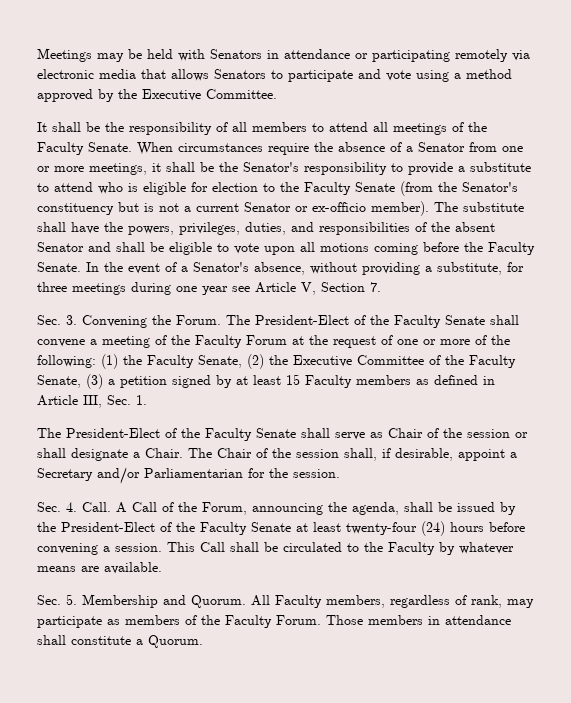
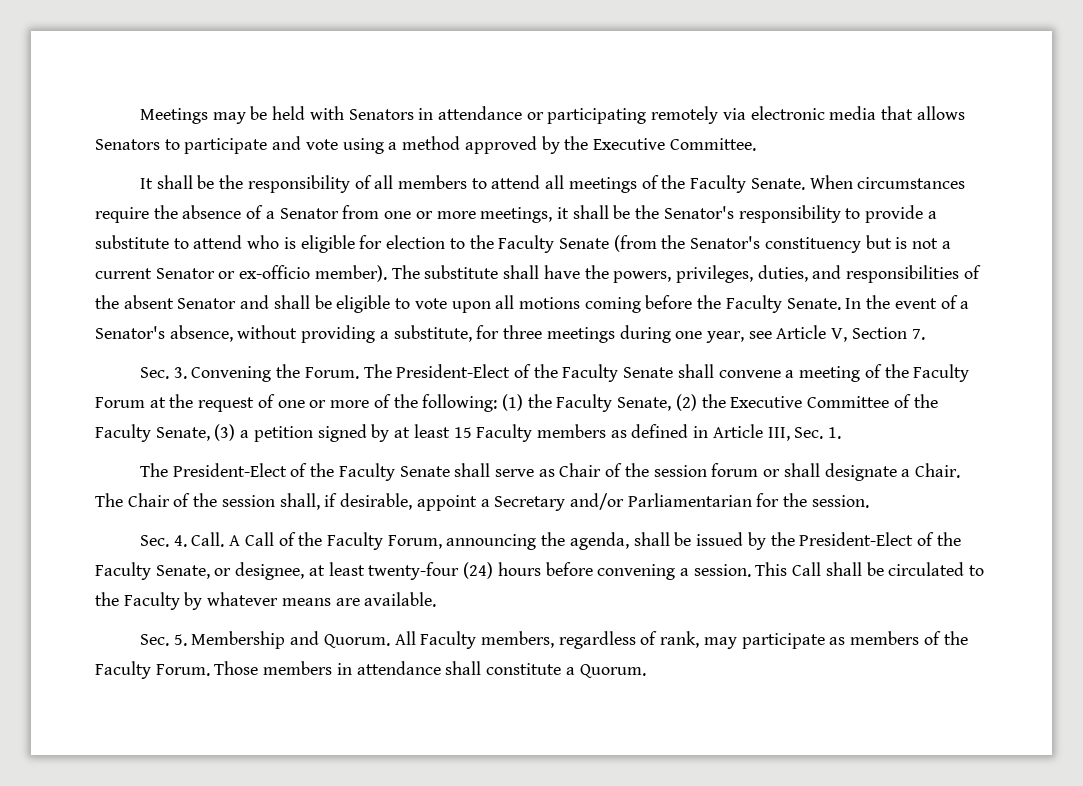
- In the event of a Senator's absence, without providing a substitute, for three meetings during one year see Article V, Section 7.
+ In the event of a Senator's absence, without providing a substitute, for three meetings during one year, see Article V, Section 7.
- The President-Elect of the Faculty Senate shall serve as Chair of the session or shall designate a Chair.
+ The President-Elect of the Faculty Senate shall serve as Chair of the session forum or shall designate a Chair.
- A Call of the Forum, announcing the agenda, shall be issued by the President-Elect of the Faculty Senate at least twenty-four (24) hours before convening a session.
+ A Call of the Faculty Forum, announcing the agenda, shall be issued by the President-Elect of the Faculty Senate, or designee, at least twenty-four (24) hours before convening a session.

